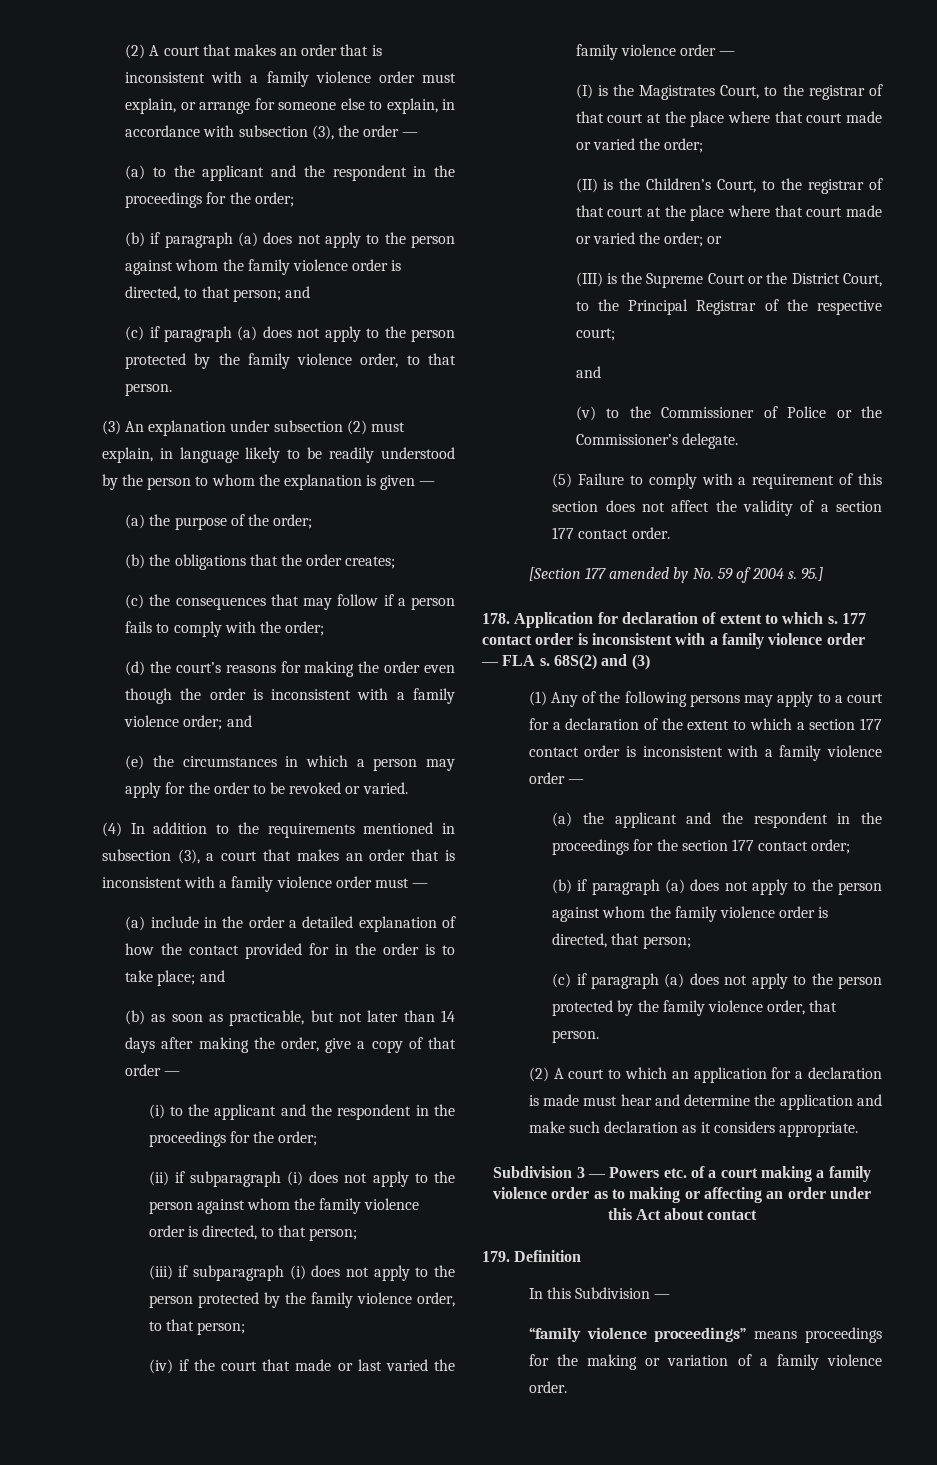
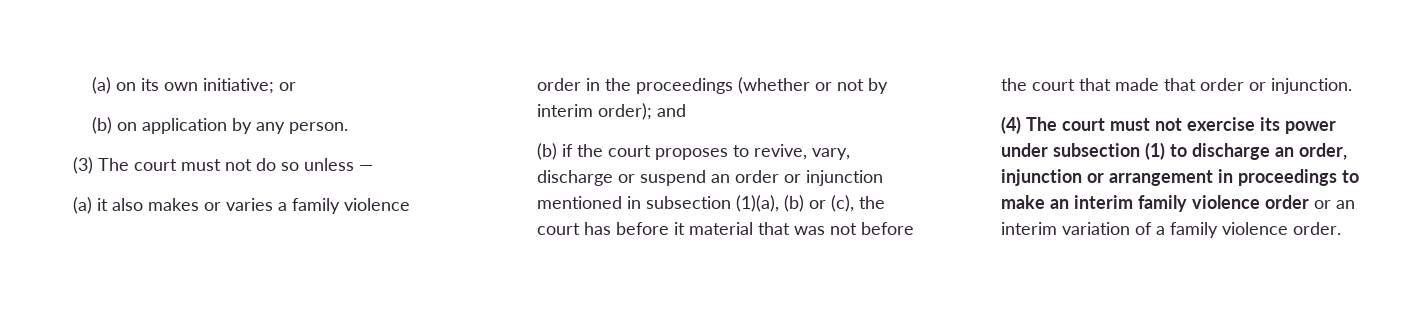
- (2) A court that makes an order that is inconsistent with a family violence order must explain, or arrange for someone else to explain, in accordance with subsection (3), the order —
- (a) to the applicant and the respondent in the proceedings for the order;
- (b) if paragraph (a) does not apply to the person against whom the family violence order is directed, to that person; and
- (c) if paragraph (a) does not apply to the person protected by the family violence order, to that person.
- (3) An explanation under subsection (2) must explain, in language likely to be readily understood by the person to whom the explanation is given —
- (a) the purpose of the order;
- (b) the obligations that the order creates;
- (c) the consequences that may follow if a person fails to comply with the order;
- (d) the court’s reasons for making the order even though the order is inconsistent with a family violence order; and
- (e) the circumstances in which a person may apply for the order to be revoked or varied.
- (4) In addition to the requirements mentioned in subsection (3), a court that makes an order that is inconsistent with a family violence order must —
- (a) include in the order a detailed explanation of how the contact provided for in the order is to take place; and
- (b) as soon as practicable, but not later than 14 days after making the order, give a copy of that order —
- (i) to the applicant and the respondent in the proceedings for the order;
- (ii) if subparagraph (i) does not apply to the person against whom the family violence order is directed, to that person;
- (iii) if subparagraph (i) does not apply to the person protected by the family violence order, to that person;
- (iv) if the court that made or last varied the family violence order —
- (I) is the Magistrates Court, to the registrar of that court at the place where that court made or varied the order;
- (II) is the Children’s Court, to the registrar of that court at the place where that court made or varied the order; or
- (III) is the Supreme Court or the District Court, to the Principal Registrar of the respective court;
- and
- (v) to the Commissioner of Police or the Commissioner’s delegate.
- (5) Failure to comply with a requirement of this section does not affect the validity of a section 177 contact order.
- [Section 177 amended by No. 59 of 2004 s. 95.]
- 178. Application for declaration of extent to which s. 177 contact order is inconsistent with a family violence order — FLA s. 68S(2) and (3)
- (1) Any of the following persons may apply to a court for a declaration of the extent to which a section 177 contact order is inconsistent with a family violence order —
- (a) the applicant and the respondent in the proceedings for the section 177 contact order;
- (b) if paragraph (a) does not apply to the person against whom the family violence order is directed, that person;
- (c) if paragraph (a) does not apply to the person protected by the family violence order, that person.
- (2) A court to which an application for a declaration is made must hear and determine the application and make such declaration as it considers appropriate.
- Subdivision 3 — Powers etc. of a court making a family violence order as to making or affecting an order under this Act about contact
- 179. Definition
- In this Subdivision —
- “family violence proceedings” means proceedings for the making or variation of a family violence order.
+ (a) on its own initiative; or
+ (b) on application by any person.
+ (3) The court must not do so unless —
+ (a) it also makes or varies a family violence order in the proceedings (whether or not by interim order); and
+ (b) if the court proposes to revive, vary, discharge or suspend an order or injunction mentioned in subsection (1)(a), (b) or (c), the court has before it material that was not before the court that made that order or injunction.
+ (4) The court must not exercise its power under subsection (1) to discharge an order, injunction or arrangement in proceedings to make an interim family violence order or an interim variation of a family violence order.

